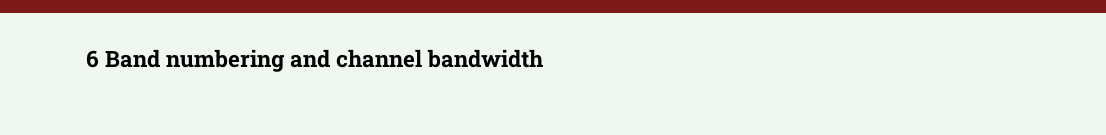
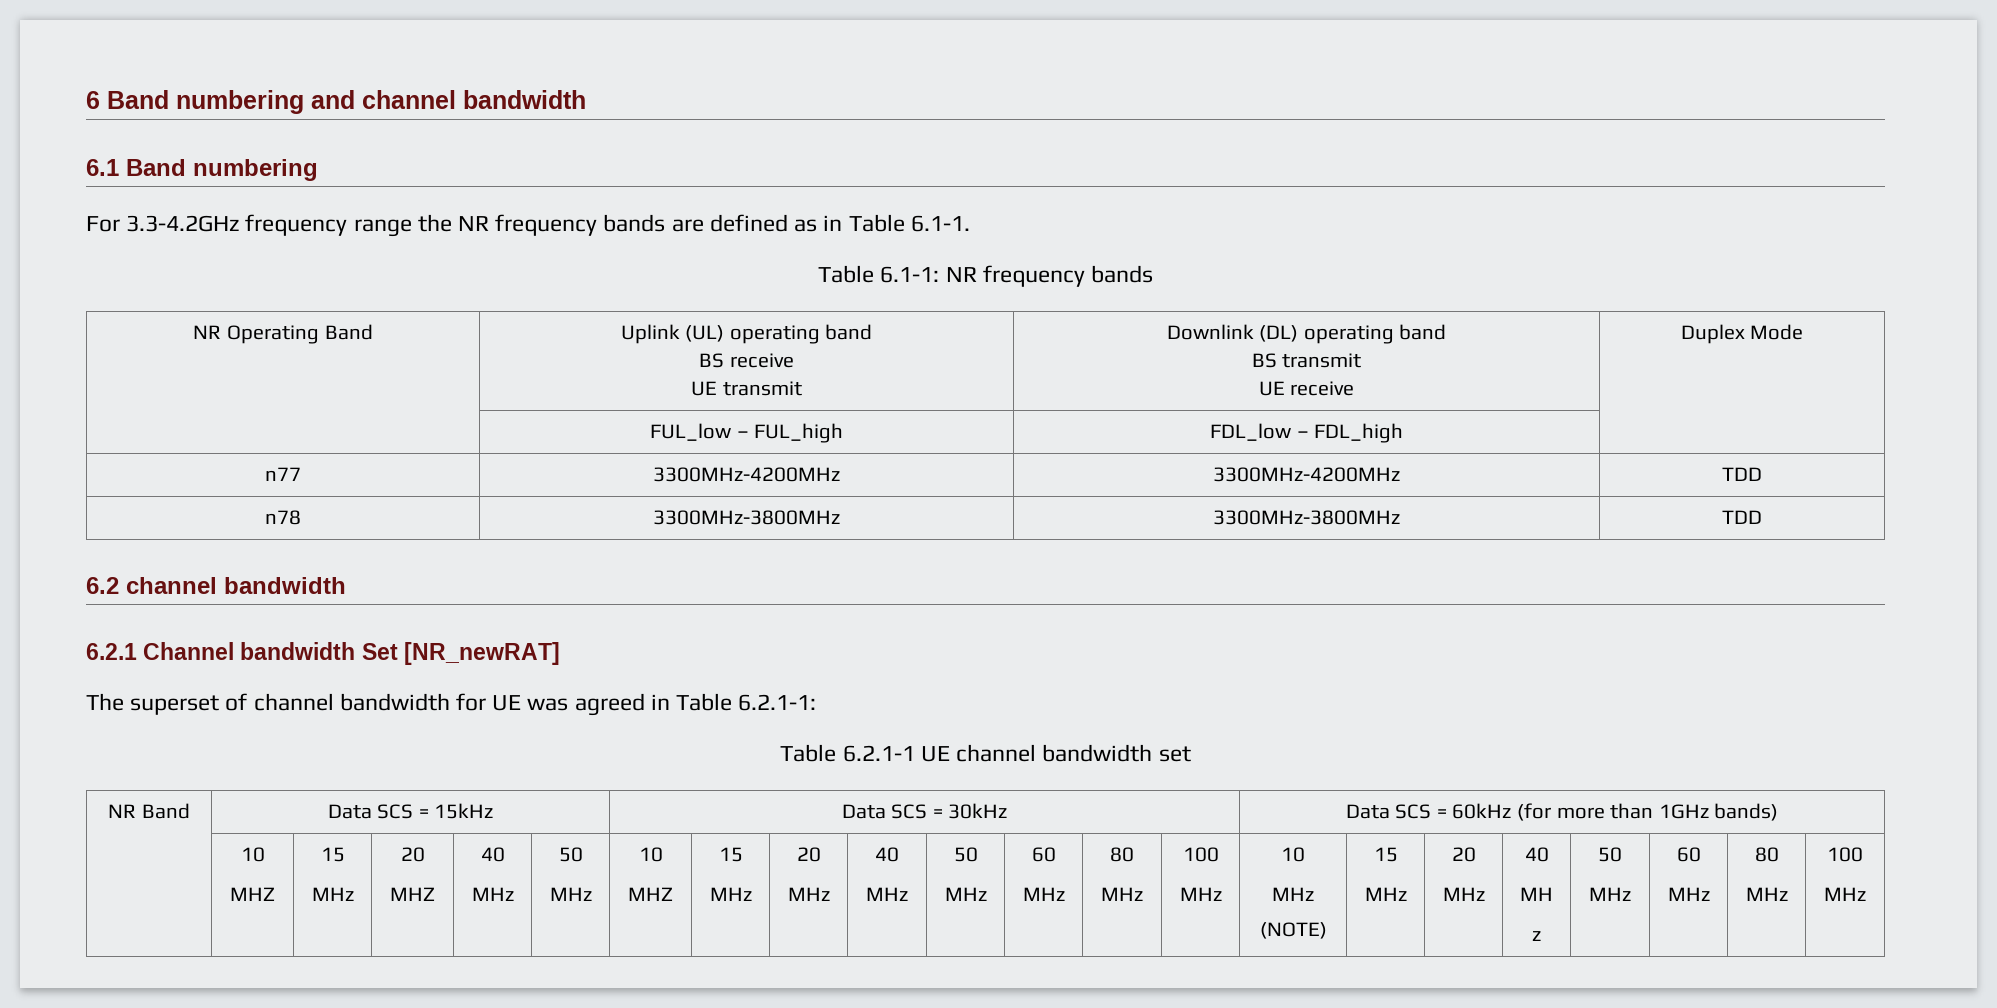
+ 6.1 Band numbering
+ For 3.3-4.2GHz frequency range the NR frequency bands are defined as in Table 6.1-1.
+ Table 6.1-1: NR frequency bands
+ NR Operating Band | Uplink (UL) operating band
+ BS receive
+ UE transmit | Downlink (DL) operating band
+ BS transmit
+ UE receive | Duplex Mode
+ | FUL_low – FUL_high | FDL_low – FDL_high |
+ n77 | 3300MHz-4200MHz | 3300MHz-4200MHz | TDD
+ n78 | 3300MHz-3800MHz | 3300MHz-3800MHz | TDD
+ 6.2 channel bandwidth
+ 6.2.1 Channel bandwidth Set [NR_newRAT]
+ The superset of channel bandwidth for UE was agreed in Table 6.2.1-1:
+ Table 6.2.1-1 UE channel bandwidth set
+ NR Band | Data SCS = 15kHz | Data SCS = 30kHz | Data SCS = 60kHz (for more than 1GHz bands)
+ | 10
+ MHZ | 15
+ MHz | 20
+ MHZ | 40
+ MHz | 50
+ MHz | 10
+ MHZ | 15
+ MHz | 20
+ MHz | 40
+ MHz | 50
+ MHz | 60
+ MHz | 80
+ MHz | 100
+ MHz | 10
+ MHz
+ (NOTE) | 15
+ MHz | 20
+ MHz | 40
+ MH
+ z | 50
+ MHz | 60
+ MHz | 80
+ MHz | 100
+ MHz

